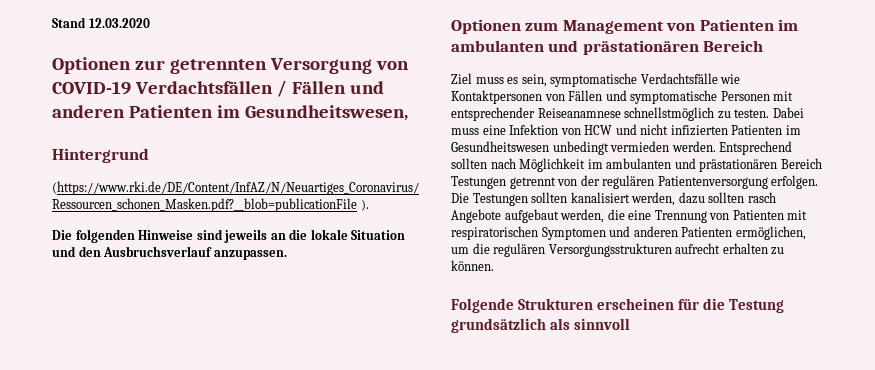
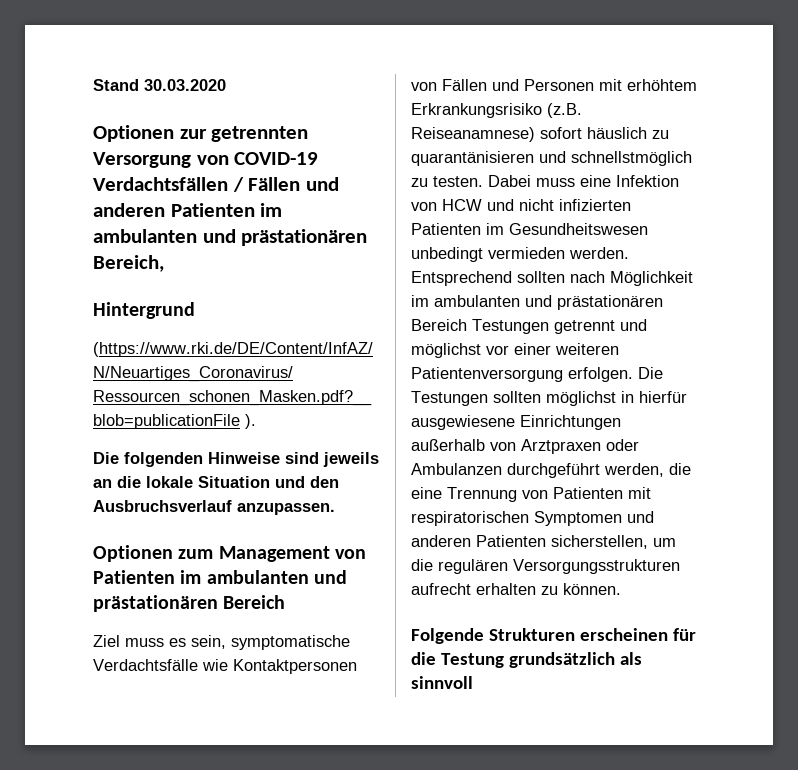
- Stand 12.03.2020
+ Stand 30.03.2020
- Optionen zur getrennten Versorgung von COVID-19 Verdachtsfällen / Fällen und anderen Patienten im Gesundheitswesen,
+ Optionen zur getrennten Versorgung von COVID-19 Verdachtsfällen / Fällen und anderen Patienten im ambulanten und prästationären Bereich,
- Ziel muss es sein, symptomatische Verdachtsfälle wie Kontaktpersonen von Fällen und symptomatische Personen mit entsprechender Reiseanamnese schnellstmöglich zu testen.
+ Ziel muss es sein, symptomatische Verdachtsfälle wie Kontaktpersonen von Fällen und Personen mit erhöhtem Erkrankungsrisiko (z.B. Reiseanamnese) sofort häuslich zu quarantänisieren und schnellstmöglich zu testen.
- Entsprechend sollten nach Möglichkeit im ambulanten und prästationären Bereich Testungen getrennt von der regulären Patientenversorgung erfolgen.
+ Entsprechend sollten nach Möglichkeit im ambulanten und prästationären Bereich Testungen getrennt und möglichst vor einer weiteren Patientenversorgung erfolgen.
- Die Testungen sollten kanalisiert werden, dazu sollten rasch Angebote aufgebaut werden, die eine Trennung von Patienten mit respiratorischen Symptomen und anderen Patienten ermöglichen, um die regulären Versorgungsstrukturen aufrecht erhalten zu können.
+ Die Testungen sollten möglichst in hierfür ausgewiesene Einrichtungen außerhalb von Arztpraxen oder Ambulanzen durchgeführt werden, die eine Trennung von Patienten mit respiratorischen Symptomen und anderen Patienten sicherstellen, um die regulären Versorgungsstrukturen aufrecht erhalten zu können.

